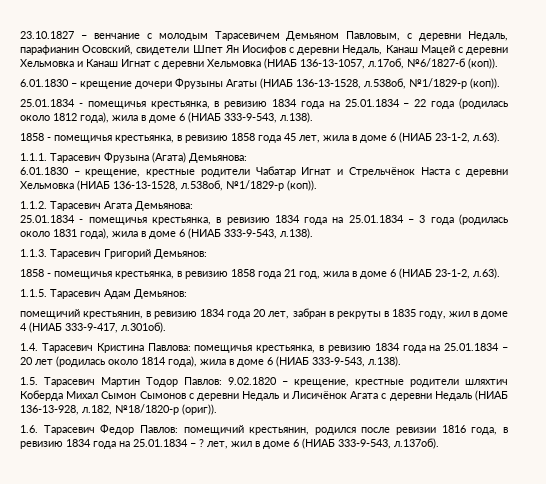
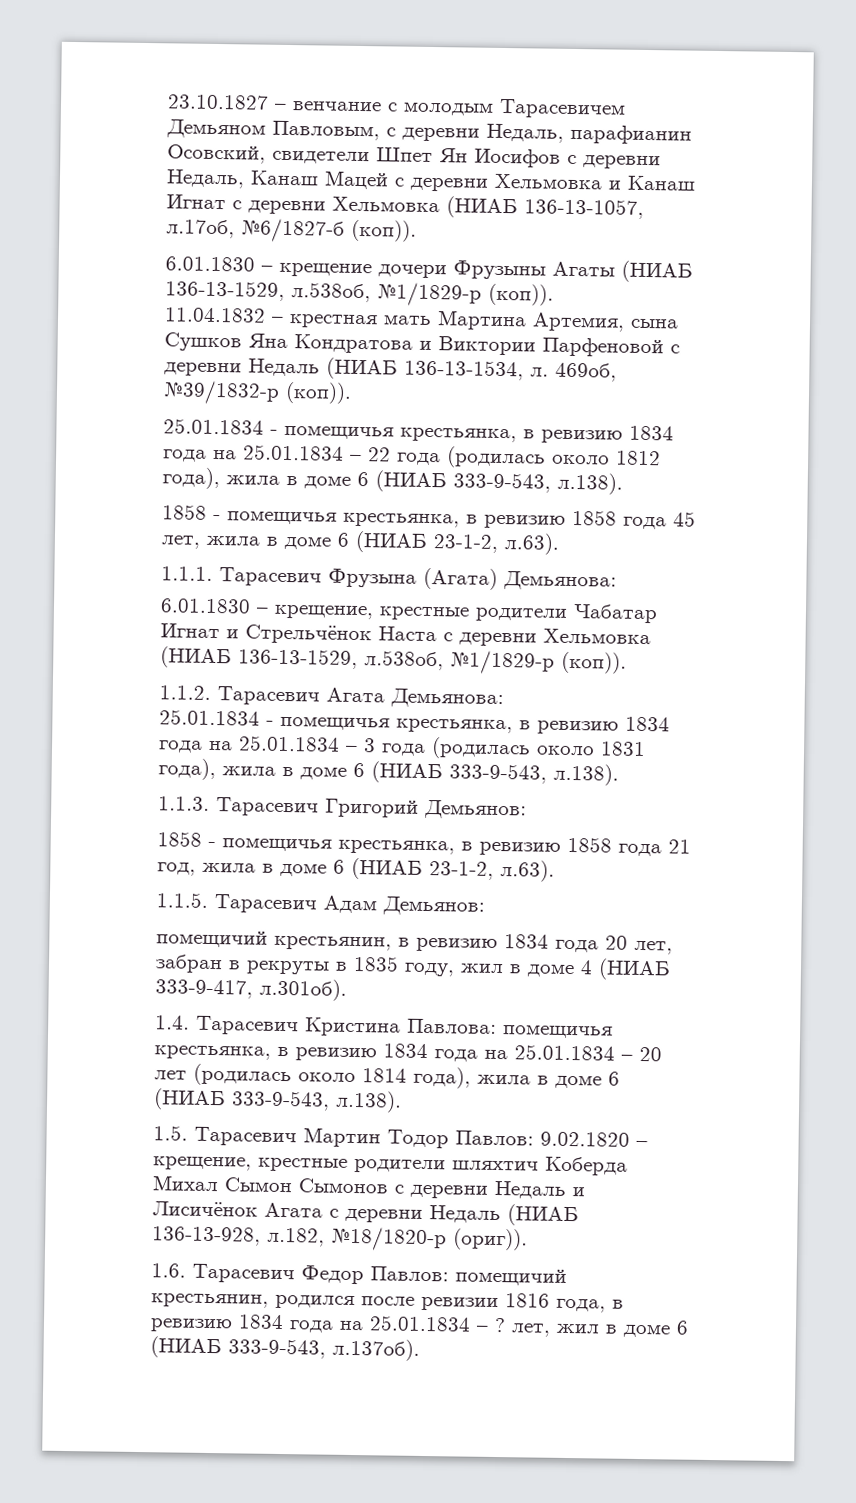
- 6.01.1830 – крещение дочери Фрузыны Агаты (НИАБ 136-13-1528, л.538об, №1/1829-р (коп)).
+ 6.01.1830 – крещение дочери Фрузыны Агаты (НИАБ 136-13-1529, л.538об, №1/1829-р (коп)).
+ 11.04.1832 – крестная мать Мартина Артемия, сына Сушков Яна Кондратова и Виктории Парфеновой с деревни Недаль (НИАБ 136-13-1534, л. 469об, №39/1832-р (коп)).
- 6.01.1830 – крещение, крестные родители Чабатар Игнат и Стрельчёнок Наста с деревни Хельмовка (НИАБ 136-13-1528, л.538об, №1/1829-р (коп)).
+ 6.01.1830 – крещение, крестные родители Чабатар Игнат и Стрельчёнок Наста с деревни Хельмовка (НИАБ 136-13-1529, л.538об, №1/1829-р (коп)).

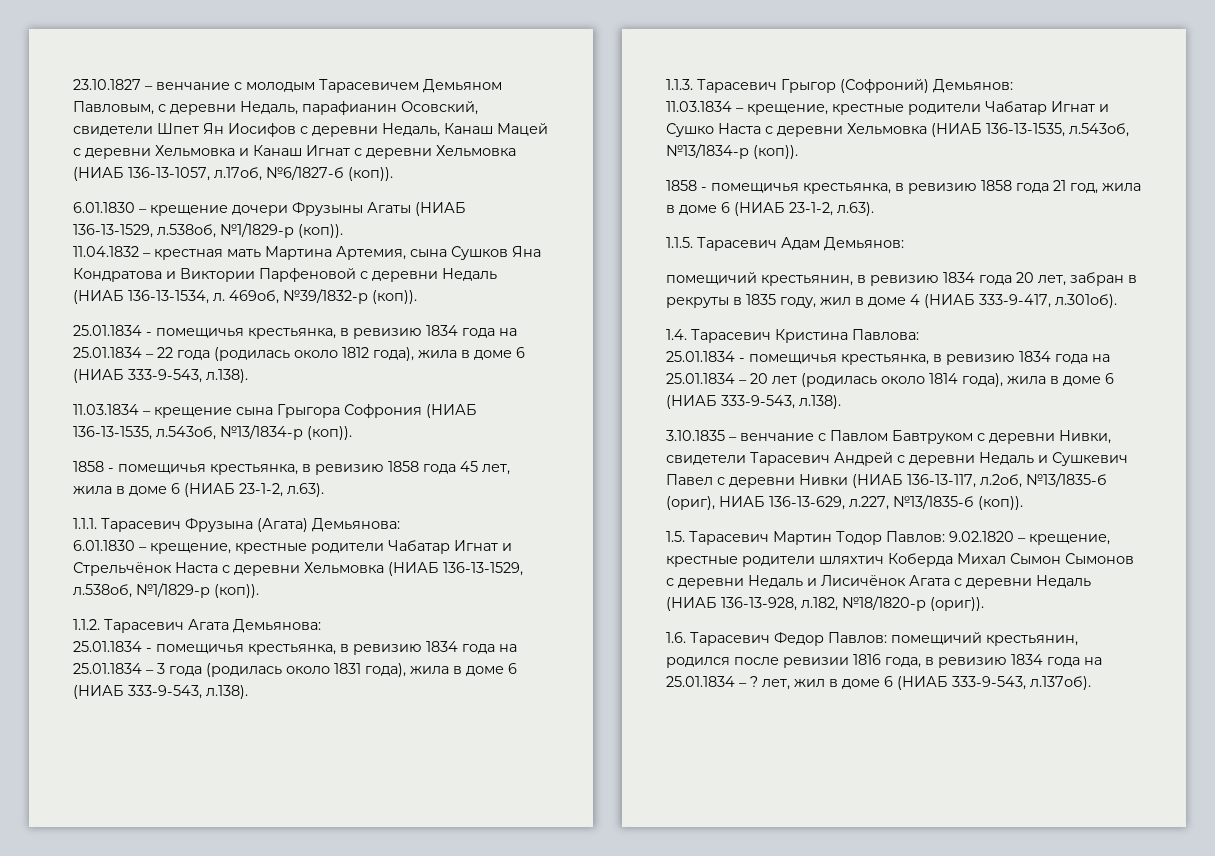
+ 11.03.1834 – крещение сына Грыгора Софрония (НИАБ 136-13-1535, л.543об, №13/1834-р (коп)).
- 1.1.3. Тарасевич Григорий Демьянов:
+ 1.1.3. Тарасевич Грыгор (Софроний) Демьянов:
+ 11.03.1834 – крещение, крестные родители Чабатар Игнат и Сушко Наста с деревни Хельмовка (НИАБ 136-13-1535, л.543об, №13/1834-р (коп)).
- 1.4. Тарасевич Кристина Павлова: помещичья крестьянка, в ревизию 1834 года на 25.01.1834 – 20 лет (родилась около 1814 года), жила в доме 6 (НИАБ 333-9-543, л.138).
+ 1.4. Тарасевич Кристина Павлова:
+ 25.01.1834 - помещичья крестьянка, в ревизию 1834 года на 25.01.1834 – 20 лет (родилась около 1814 года), жила в доме 6 (НИАБ 333-9-543, л.138).
+ 3.10.1835 – венчание с Павлом Бавтруком с деревни Нивки, свидетели Тарасевич Андрей с деревни Недаль и Сушкевич Павел с деревни Нивки (НИАБ 136-13-117, л.2об, №13/1835-б (ориг), НИАБ 136-13-629, л.227, №13/1835-б (коп)).

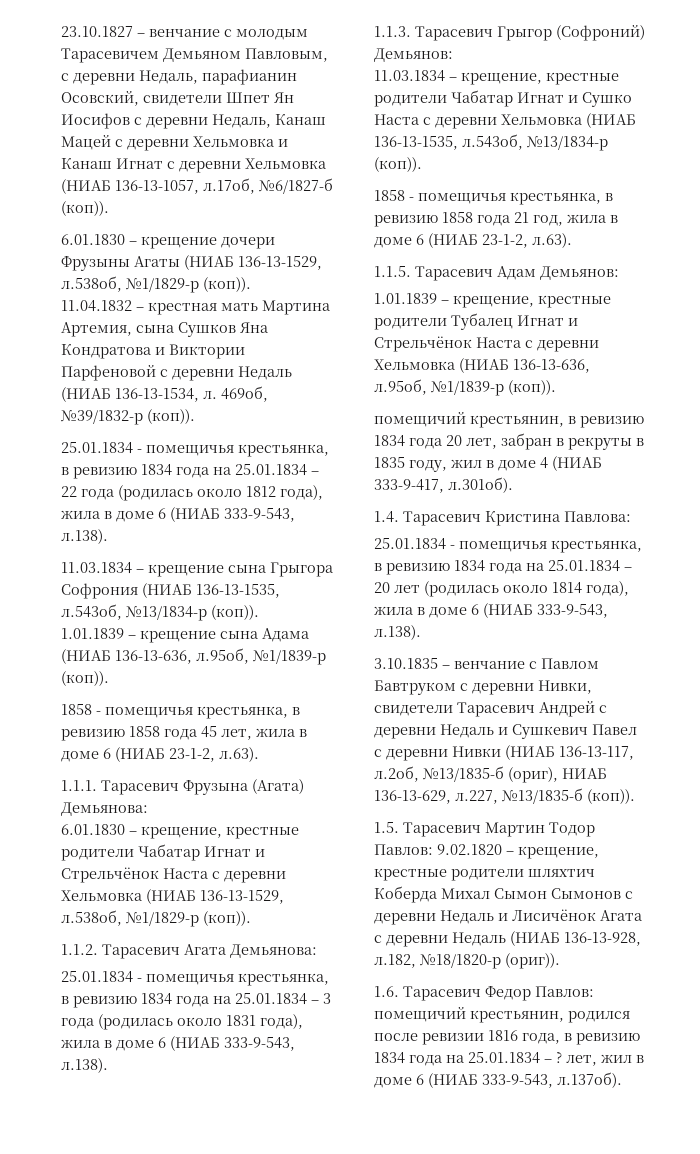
+ 1.01.1839 – крещение сына Адама (НИАБ 136-13-636, л.95об, №1/1839-р (коп)).
+ 1.01.1839 – крещение, крестные родители Тубалец Игнат и Стрельчёнок Наста с деревни Хельмовка (НИАБ 136-13-636, л.95об, №1/1839-р (коп)).

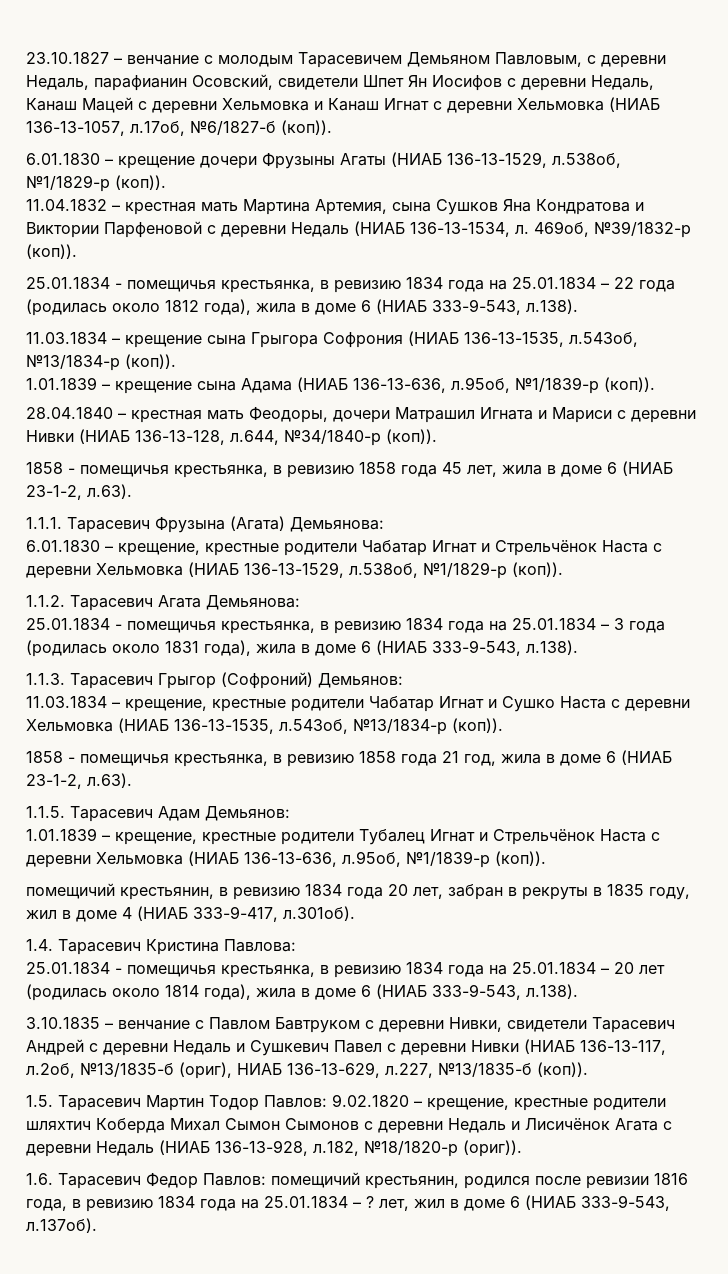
+ 28.04.1840 – крестная мать Феодоры, дочери Матрашил Игната и Мариси с деревни Нивки (НИАБ 136-13-128, л.644, №34/1840-р (коп)).

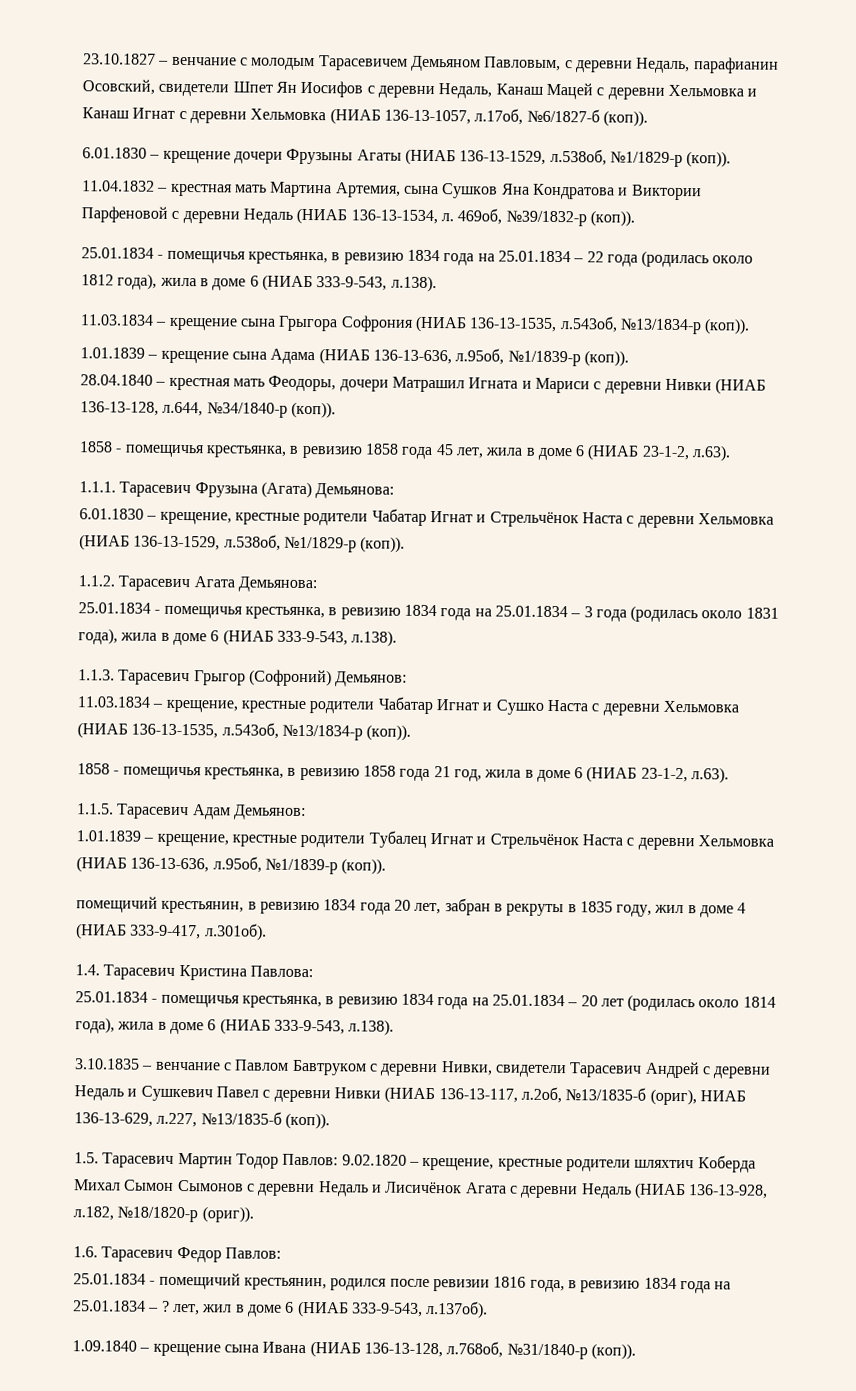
- 1.6. Тарасевич Федор Павлов: помещичий крестьянин, родился после ревизии 1816 года, в ревизию 1834 года на 25.01.1834 – ? лет, жил в доме 6 (НИАБ 333-9-543, л.137об).
+ 1.6. Тарасевич Федор Павлов:
+ 25.01.1834 - помещичий крестьянин, родился после ревизии 1816 года, в ревизию 1834 года на 25.01.1834 – ? лет, жил в доме 6 (НИАБ 333-9-543, л.137об).
+ 1.09.1840 – крещение сына Ивана (НИАБ 136-13-128, л.768об, №31/1840-р (коп)).

